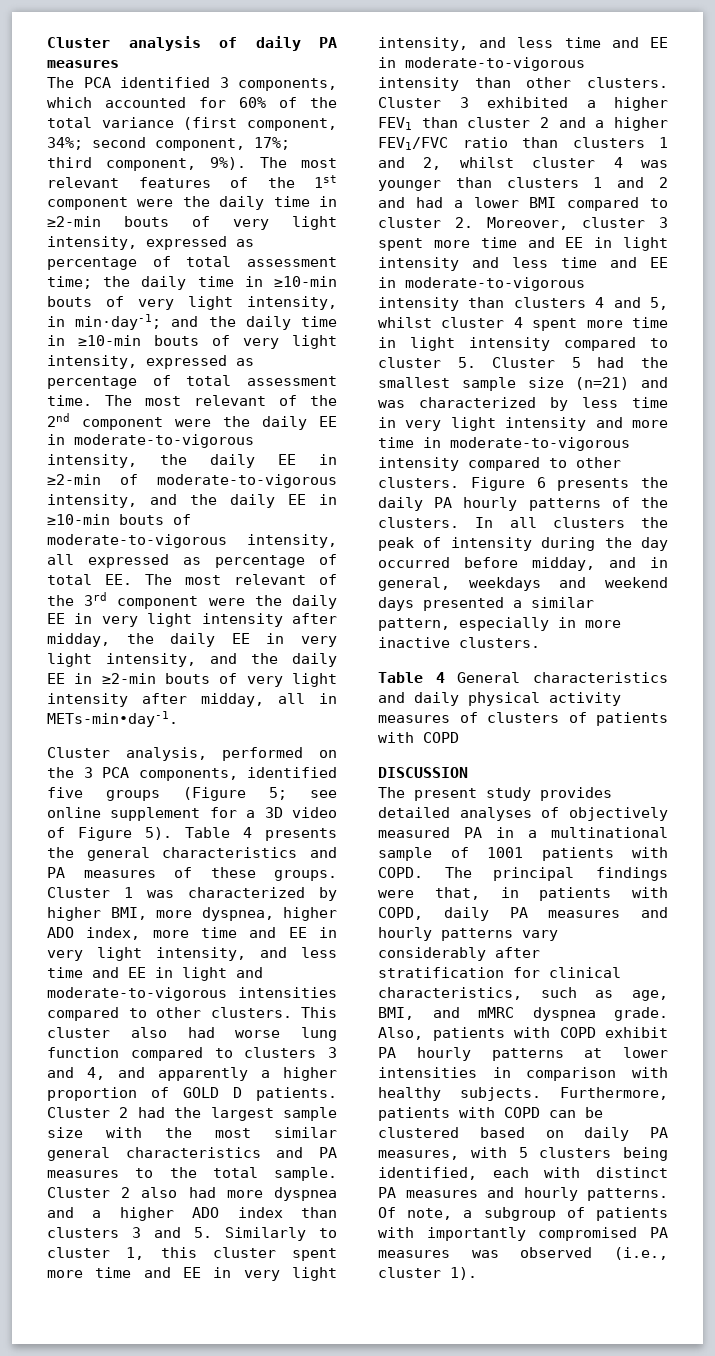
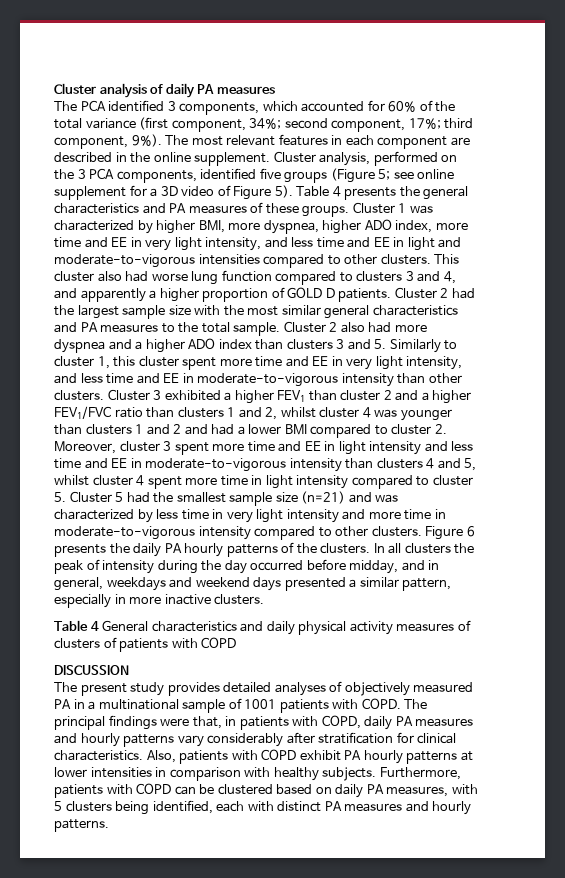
- The most relevant features of the 1st component were the daily time in ≥2-min bouts of very light intensity, expressed as percentage of total assessment time; the daily time in ≥10-min bouts of very light intensity, in min·day-1; and the daily time in ≥10-min bouts of very light intensity, expressed as percentage of total assessment time. The most relevant of the 2nd component were the daily EE in moderate-to-vigorous intensity, the daily EE in ≥2-min of moderate-to-vigorous intensity, and the daily EE in ≥10-min bouts of moderate-to-vigorous intensity, all expressed as percentage of total EE. The most relevant of the 3rd component were the daily EE in very light intensity after midday, the daily EE in very light intensity, and the daily EE in ≥2-min bouts of very light intensity after midday, all in METs-min∙day-1.
- Cluster analysis, performed on the 3 PCA components, identified five groups (Figure 5; see online supplement for a 3D video of Figure 5).
+ The most relevant features in each component are described in the online supplement. Cluster analysis, performed on the 3 PCA components, identified five groups (Figure 5; see online supplement for a 3D video of Figure 5).
- The principal findings were that, in patients with COPD, daily PA measures and hourly patterns vary considerably after stratification for clinical characteristics, such as age, BMI, and mMRC dyspnea grade.
+ The principal findings were that, in patients with COPD, daily PA measures and hourly patterns vary considerably after stratification for clinical characteristics.
- Of note, a subgroup of patients with importantly compromised PA measures was observed (i.e., cluster 1).

